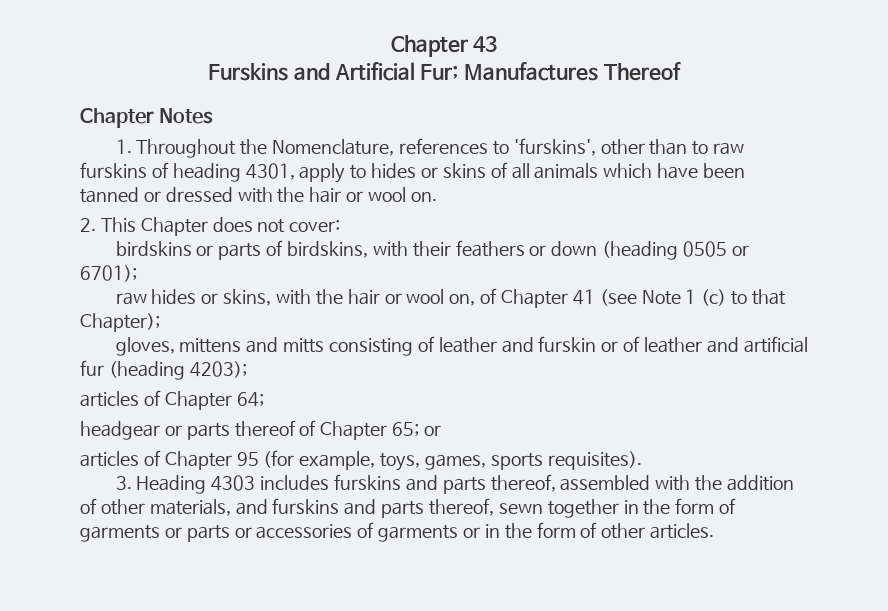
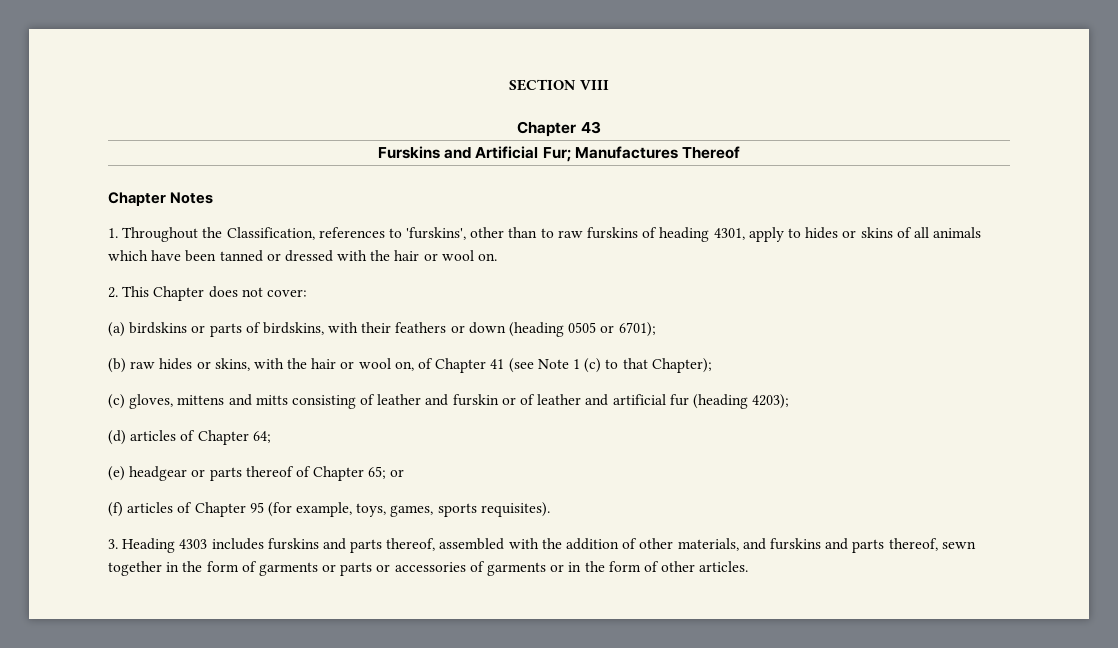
+ SECTION VIII
- 1. Throughout the Nomenclature, references to 'furskins', other than to raw furskins of heading 4301, apply to hides or skins of all animals which have been tanned or dressed with the hair or wool on.
+ 1. Throughout the Classification, references to 'furskins', other than to raw furskins of heading 4301, apply to hides or skins of all animals which have been tanned or dressed with the hair or wool on.
- birdskins or parts of birdskins, with their feathers or down (heading 0505 or 6701);
+ (a) birdskins or parts of birdskins, with their feathers or down (heading 0505 or 6701);
- raw hides or skins, with the hair or wool on, of Chapter 41 (see Note 1 (c) to that Chapter);
+ (b) raw hides or skins, with the hair or wool on, of Chapter 41 (see Note 1 (c) to that Chapter);
- gloves, mittens and mitts consisting of leather and furskin or of leather and artificial fur (heading 4203);
+ (c) gloves, mittens and mitts consisting of leather and furskin or of leather and artificial fur (heading 4203);
- articles of Chapter 64;
+ (d) articles of Chapter 64;
- headgear or parts thereof of Chapter 65; or
+ (e) headgear or parts thereof of Chapter 65; or
- articles of Chapter 95 (for example, toys, games, sports requisites).
+ (f) articles of Chapter 95 (for example, toys, games, sports requisites).

